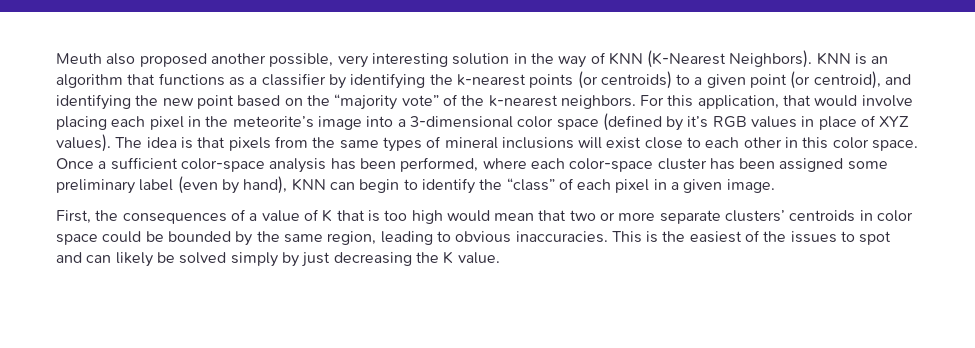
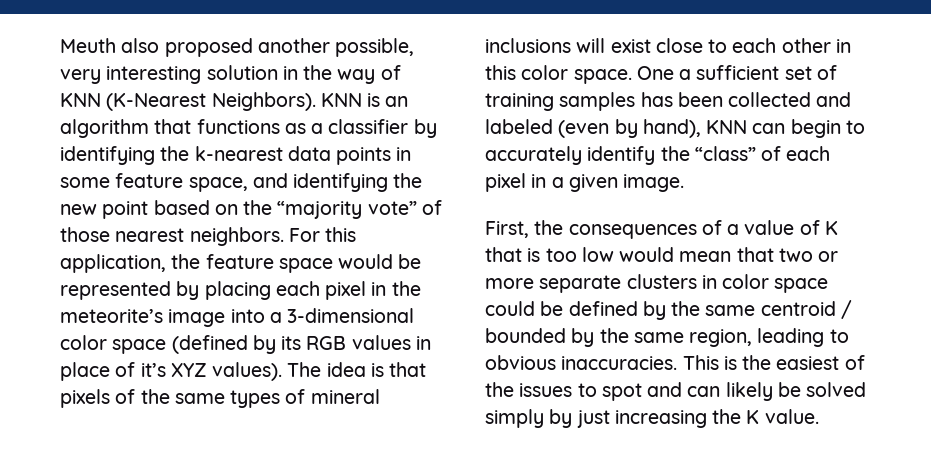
- KNN is an algorithm that functions as a classifier by identifying the k-nearest points (or centroids) to a given point (or centroid), and identifying the new point based on the “majority vote” of the k-nearest neighbors.
+ KNN is an algorithm that functions as a classifier by identifying the k-nearest data points in some feature space, and identifying the new point based on the “majority vote” of those nearest neighbors.
- For this application, that would involve placing each pixel in the meteorite’s image into a 3-dimensional color space (defined by it’s RGB values in place of XYZ values).
+ For this application, the feature space would be represented by placing each pixel in the meteorite’s image into a 3-dimensional color space (defined by its RGB values in place of it’s XYZ values).
- The idea is that pixels from the same types of mineral inclusions will exist close to each other in this color space.
+ The idea is that pixels of the same types of mineral inclusions will exist close to each other in this color space.
- Once a sufficient color-space analysis has been performed, where each color-space cluster has been assigned some preliminary label (even by hand), KNN can begin to identify the “class” of each pixel in a given image.
+ One a sufficient set of training samples has been collected and labeled (even by hand), KNN can begin to accurately identify the “class” of each pixel in a given image.
- First, the consequences of a value of K that is too high would mean that two or more separate clusters’ centroids in color space could be bounded by the same region, leading to obvious inaccuracies.
+ First, the consequences of a value of K that is too low would mean that two or more separate clusters in color space could be defined by the same centroid / bounded by the same region, leading to obvious inaccuracies.
- This is the easiest of the issues to spot and can likely be solved simply by just decreasing the K value.
+ This is the easiest of the issues to spot and can likely be solved simply by just increasing the K value.

